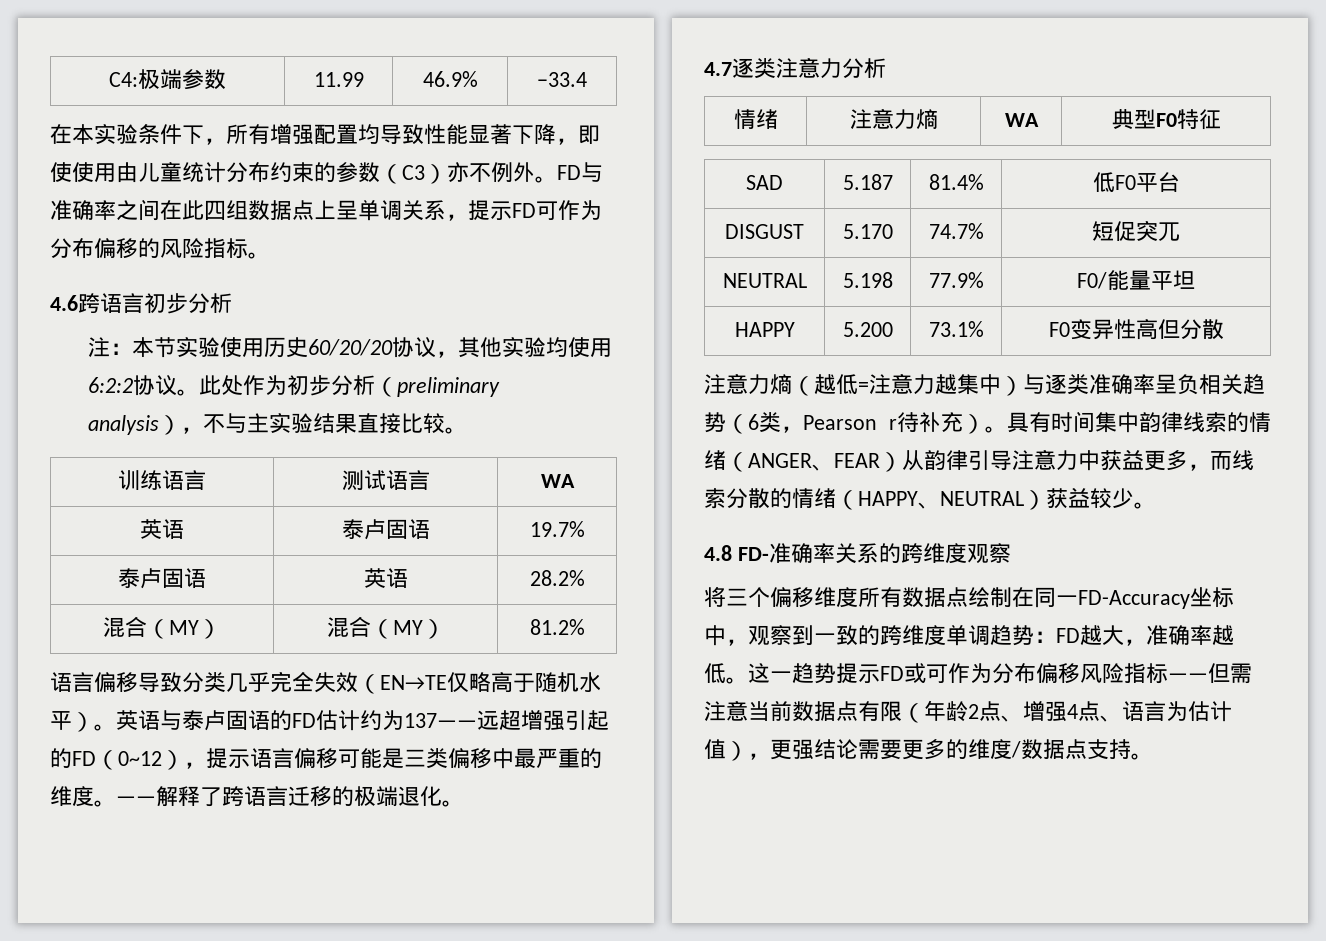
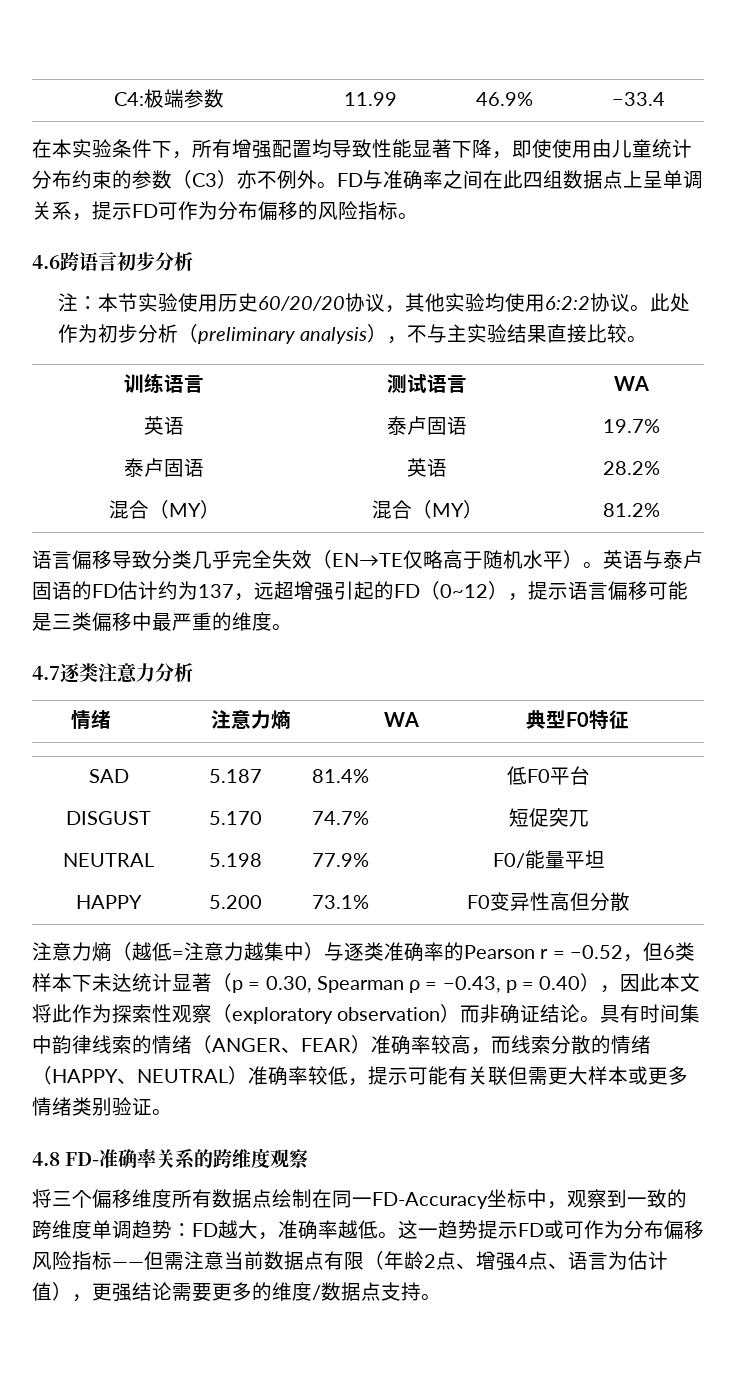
- 英语与泰卢固语的FD估计约为137——远超增强引起的FD（0~12），提示语言偏移可能是三类偏移中最严重的维度。——解释了跨语言迁移的极端退化。
+ 英语与泰卢固语的FD估计约为137，远超增强引起的FD（0~12），提示语言偏移可能是三类偏移中最严重的维度。
- 注意力熵（越低=注意力越集中）与逐类准确率呈负相关趋势（6类，Pearson r待补充）。
+ 注意力熵（越低=注意力越集中）与逐类准确率的Pearson r = −0.52，但6类样本下未达统计显著（p = 0.30, Spearman ρ = −0.43, p = 0.40），因此本文将此作为探索性观察（exploratory observation）而非确证结论。
- 具有时间集中韵律线索的情绪（ANGER、FEAR）从韵律引导注意力中获益更多，而线索分散的情绪（HAPPY、NEUTRAL）获益较少。
+ 具有时间集中韵律线索的情绪（ANGER、FEAR）准确率较高，而线索分散的情绪（HAPPY、NEUTRAL）准确率较低，提示可能有关联但需更大样本或更多情绪类别验证。

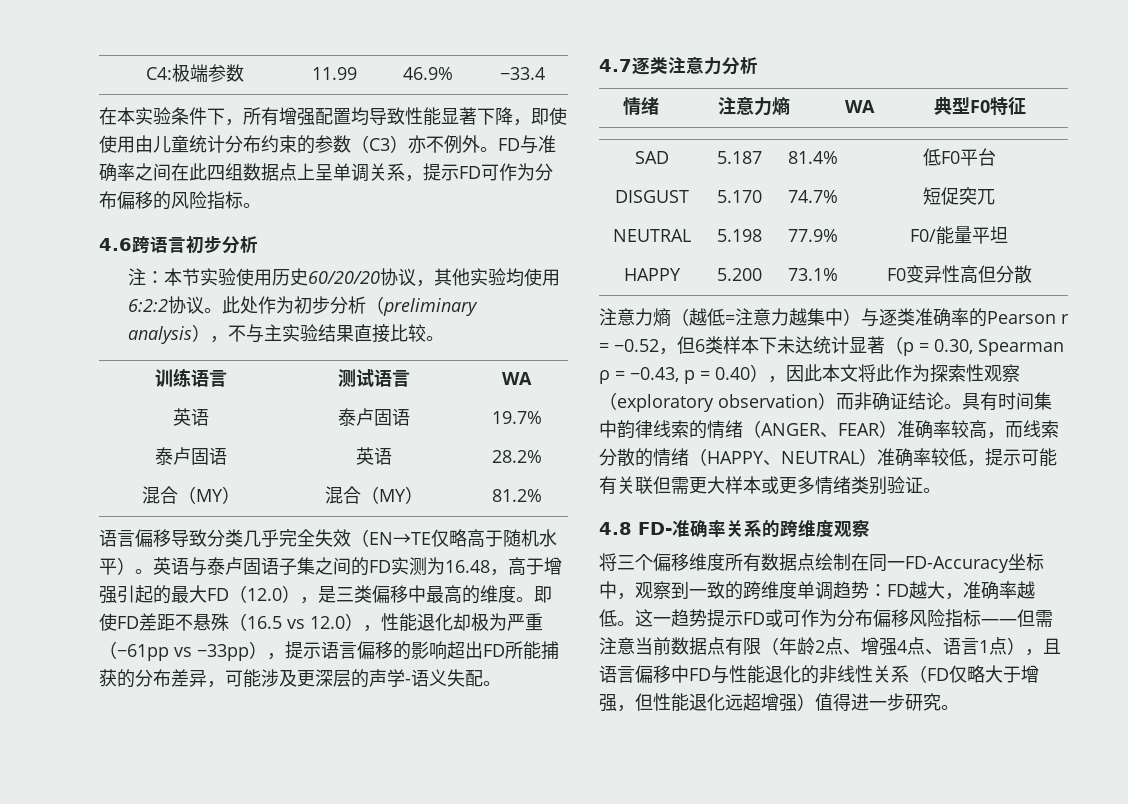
- 英语与泰卢固语的FD估计约为137，远超增强引起的FD（0~12），提示语言偏移可能是三类偏移中最严重的维度。
+ 英语与泰卢固语子集之间的FD实测为16.48，高于增强引起的最大FD（12.0），是三类偏移中最高的维度。即使FD差距不悬殊（16.5 vs 12.0），性能退化却极为严重（−61pp vs −33pp），提示语言偏移的影响超出FD所能捕获的分布差异，可能涉及更深层的声学-语义失配。
- 这一趋势提示FD或可作为分布偏移风险指标——但需注意当前数据点有限（年龄2点、增强4点、语言为估计值），更强结论需要更多的维度/数据点支持。
+ 这一趋势提示FD或可作为分布偏移风险指标——但需注意当前数据点有限（年龄2点、增强4点、语言1点），且语言偏移中FD与性能退化的非线性关系（FD仅略大于增强，但性能退化远超增强）值得进一步研究。

